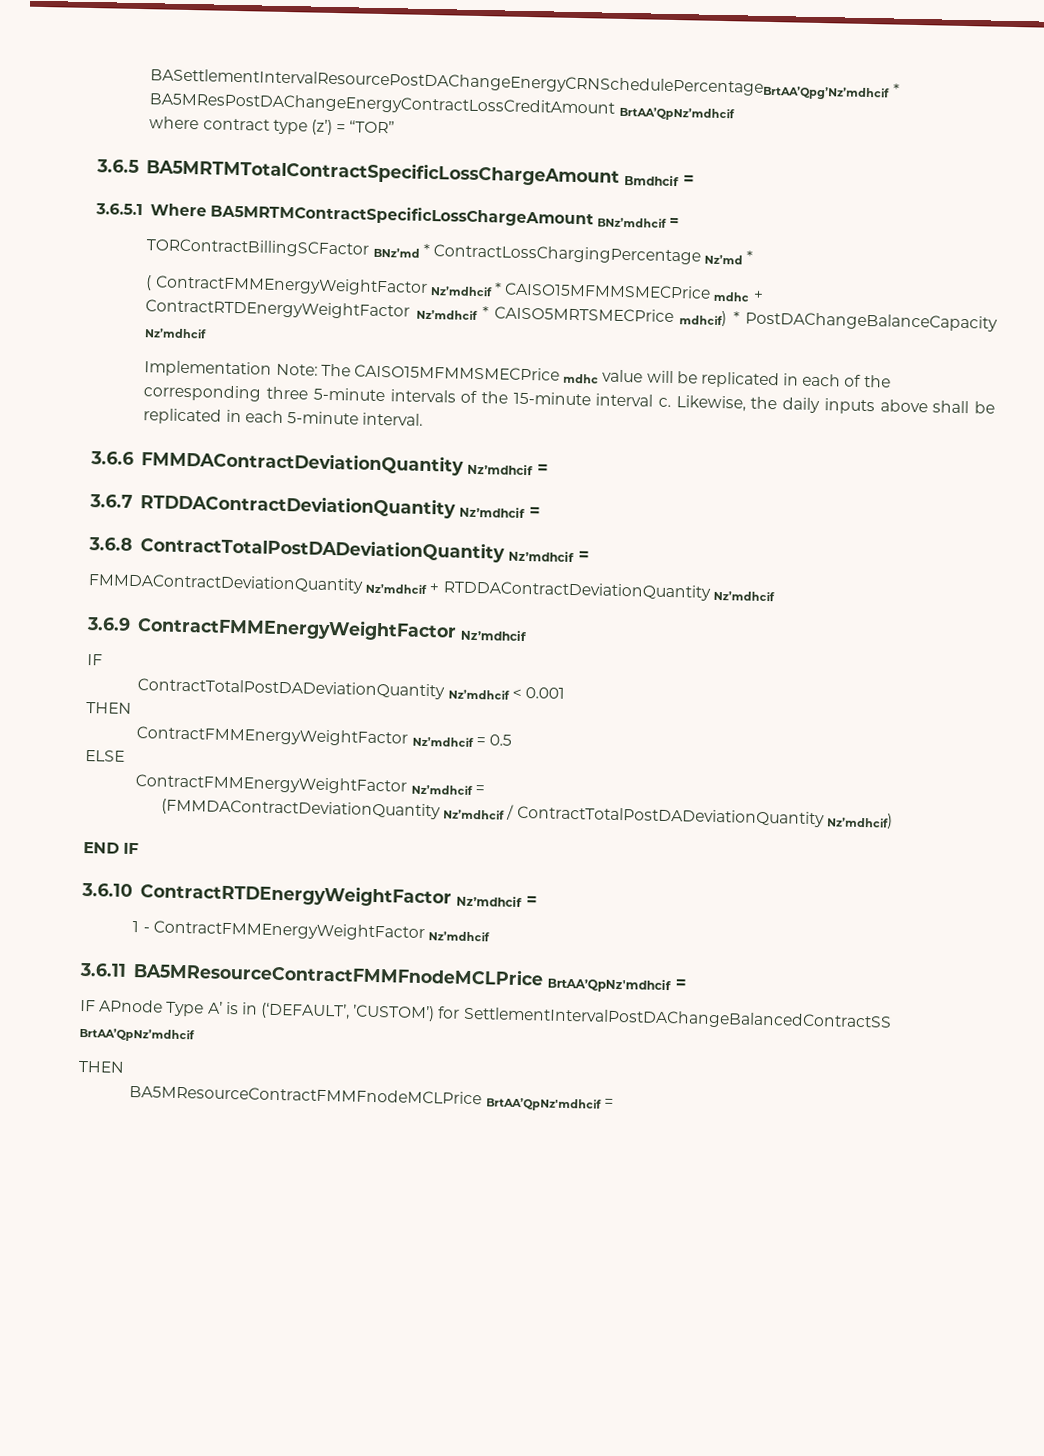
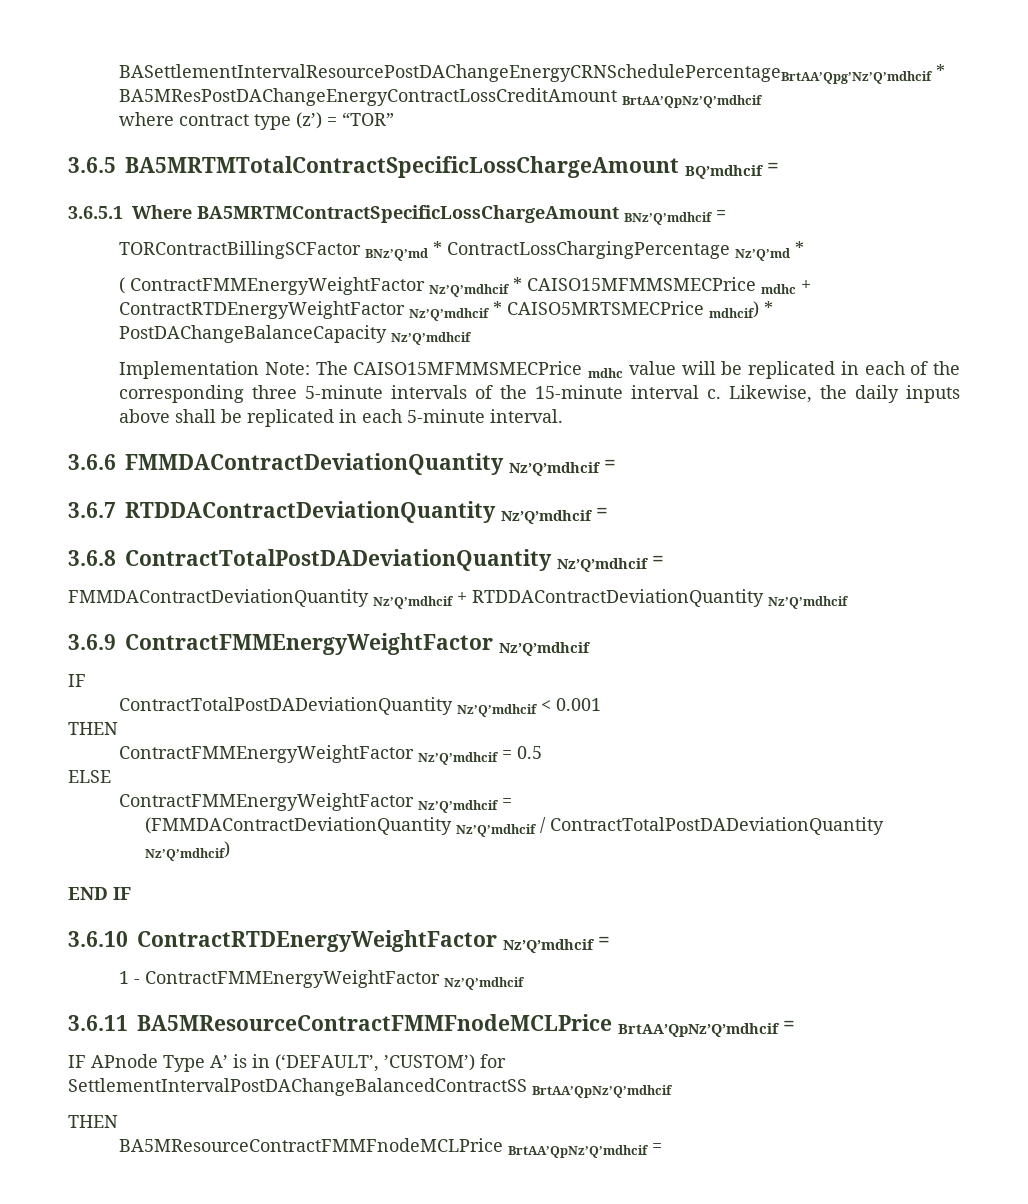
- BASettlementIntervalResourcePostDAChangeEnergyCRNSchedulePercentageBrtAA’Qpg’Nz’mdhcif * BA5MResPostDAChangeEnergyContractLossCreditAmount BrtAA’QpNz’mdhcif
+ BASettlementIntervalResourcePostDAChangeEnergyCRNSchedulePercentageBrtAA’Qpg’Nz’Q’mdhcif * BA5MResPostDAChangeEnergyContractLossCreditAmount BrtAA’QpNz’Q’mdhcif
- 3.6.5 BA5MRTMTotalContractSpecificLossChargeAmount Bmdhcif =
+ 3.6.5 BA5MRTMTotalContractSpecificLossChargeAmount BQ’mdhcif =
- 3.6.5.1 Where BA5MRTMContractSpecificLossChargeAmount BNz’mdhcif =
+ 3.6.5.1 Where BA5MRTMContractSpecificLossChargeAmount BNz’Q’mdhcif =
- TORContractBillingSCFactor BNz’md * ContractLossChargingPercentage Nz’md *
+ TORContractBillingSCFactor BNz’Q’md * ContractLossChargingPercentage Nz’Q’md *
- ( ContractFMMEnergyWeightFactor Nz’mdhcif * CAISO15MFMMSMECPrice mdhc + ContractRTDEnergyWeightFactor Nz’mdhcif * CAISO5MRTSMECPrice mdhcif) * PostDAChangeBalanceCapacity Nz’mdhcif
+ ( ContractFMMEnergyWeightFactor Nz’Q’mdhcif * CAISO15MFMMSMECPrice mdhc + ContractRTDEnergyWeightFactor Nz’Q’mdhcif * CAISO5MRTSMECPrice mdhcif) * PostDAChangeBalanceCapacity Nz’Q’mdhcif
- 3.6.6 FMMDAContractDeviationQuantity Nz’mdhcif =
+ 3.6.6 FMMDAContractDeviationQuantity Nz’Q’mdhcif =
- 3.6.7 RTDDAContractDeviationQuantity Nz’mdhcif =
+ 3.6.7 RTDDAContractDeviationQuantity Nz’Q’mdhcif =
- 3.6.8 ContractTotalPostDADeviationQuantity Nz’mdhcif =
+ 3.6.8 ContractTotalPostDADeviationQuantity Nz’Q’mdhcif =
- FMMDAContractDeviationQuantity Nz’mdhcif + RTDDAContractDeviationQuantity Nz’mdhcif
+ FMMDAContractDeviationQuantity Nz’Q’mdhcif + RTDDAContractDeviationQuantity Nz’Q’mdhcif
- 3.6.9 ContractFMMEnergyWeightFactor Nz’mdhcif
+ 3.6.9 ContractFMMEnergyWeightFactor Nz’Q’mdhcif
- ContractTotalPostDADeviationQuantity Nz’mdhcif < 0.001
+ ContractTotalPostDADeviationQuantity Nz’Q’mdhcif < 0.001
- ContractFMMEnergyWeightFactor Nz’mdhcif = 0.5
+ ContractFMMEnergyWeightFactor Nz’Q’mdhcif = 0.5
  ELSE
- ContractFMMEnergyWeightFactor Nz’mdhcif =
+ ContractFMMEnergyWeightFactor Nz’Q’mdhcif =
- (FMMDAContractDeviationQuantity Nz’mdhcif / ContractTotalPostDADeviationQuantity Nz’mdhcif)
+ (FMMDAContractDeviationQuantity Nz’Q’mdhcif / ContractTotalPostDADeviationQuantity Nz’Q’mdhcif)
- 3.6.10 ContractRTDEnergyWeightFactor Nz’mdhcif =
+ 3.6.10 ContractRTDEnergyWeightFactor Nz’Q’mdhcif =
- 1 - ContractFMMEnergyWeightFactor Nz’mdhcif
+ 1 - ContractFMMEnergyWeightFactor Nz’Q’mdhcif
- 3.6.11 BA5MResourceContractFMMFnodeMCLPrice BrtAA’QpNz'mdhcif =
+ 3.6.11 BA5MResourceContractFMMFnodeMCLPrice BrtAA’QpNz’Q’mdhcif =
- IF APnode Type A’ is in (‘DEFAULT’, ’CUSTOM’) for SettlementIntervalPostDAChangeBalancedContractSS BrtAA’QpNz’mdhcif
+ IF APnode Type A’ is in (‘DEFAULT’, ’CUSTOM’) for SettlementIntervalPostDAChangeBalancedContractSS BrtAA’QpNz’Q’mdhcif
  THEN
- BA5MResourceContractFMMFnodeMCLPrice BrtAA’QpNz'mdhcif =
+ BA5MResourceContractFMMFnodeMCLPrice BrtAA’QpNz’Q’mdhcif =

